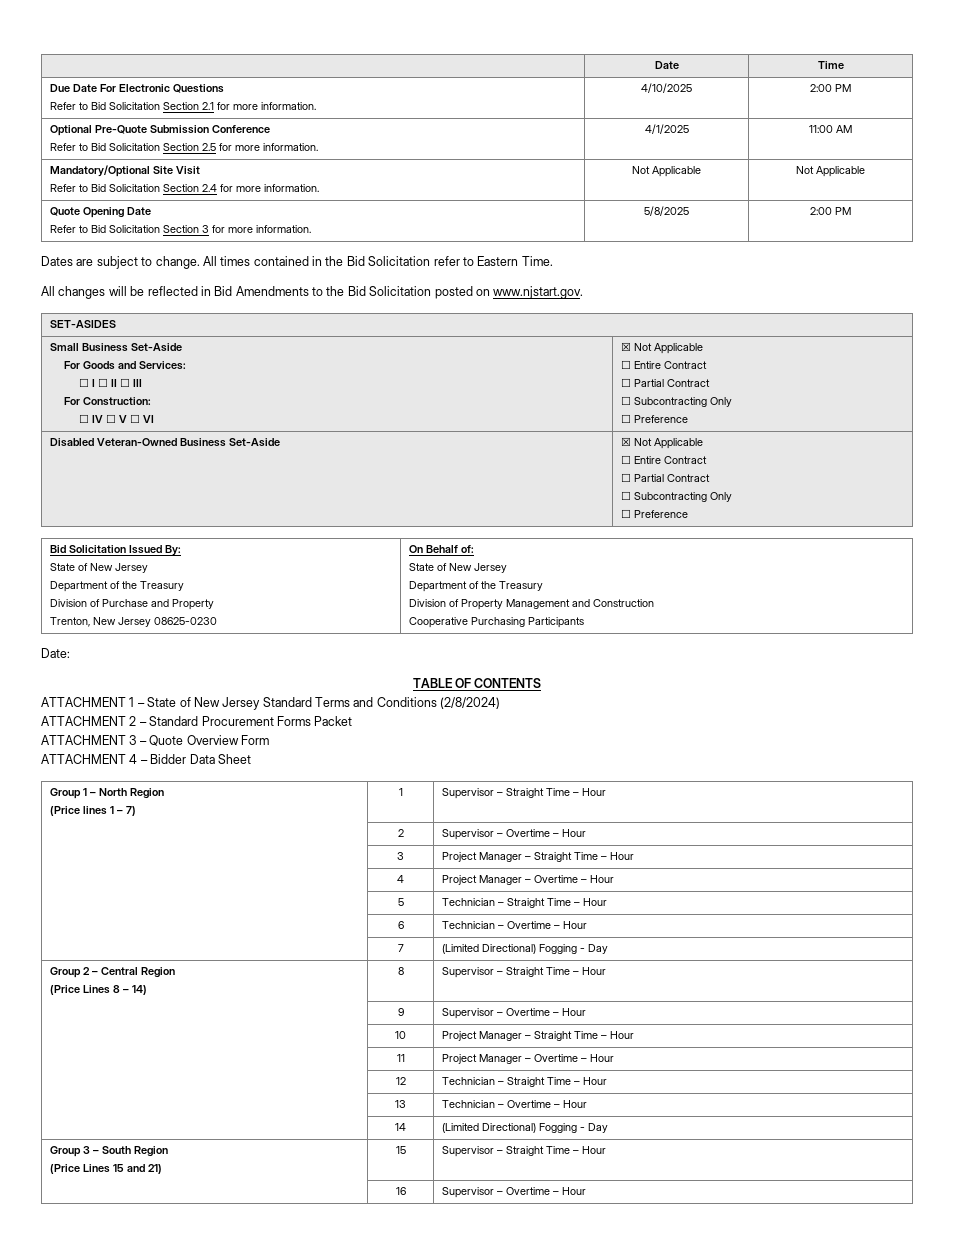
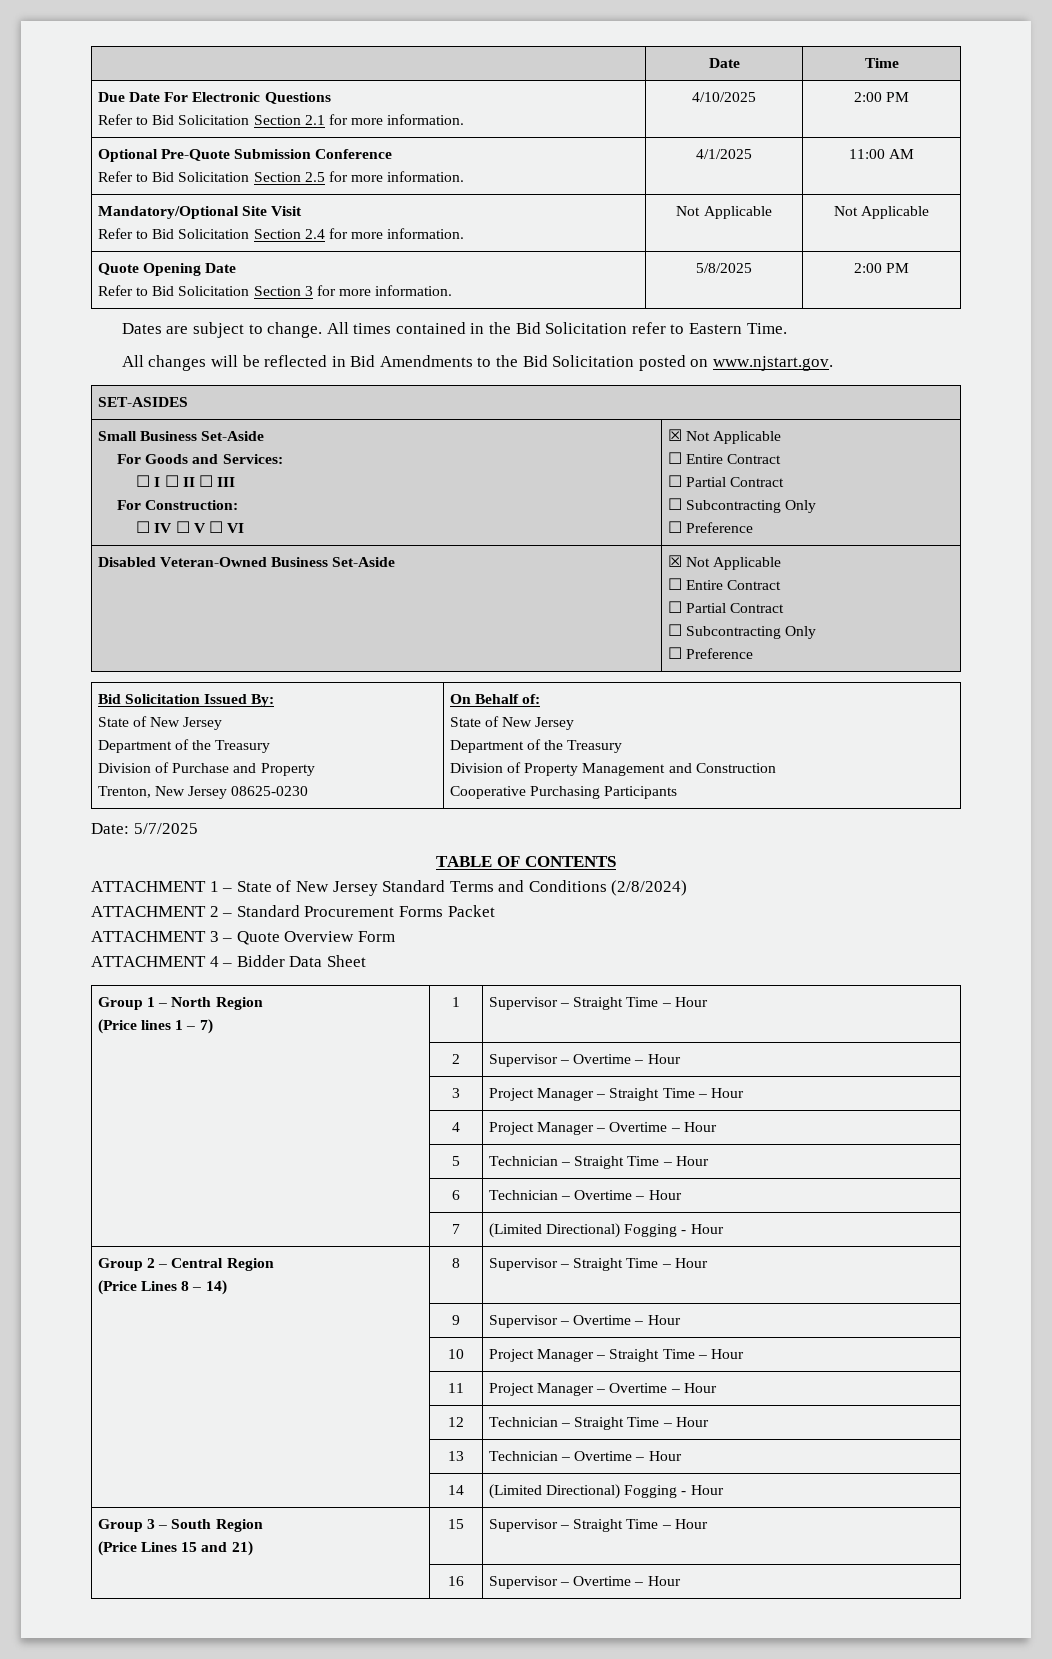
- Date:
+ Date: 5/7/2025
- | 7 | (Limited Directional) Fogging - Day
+ | 7 | (Limited Directional) Fogging - Hour
- | 14 | (Limited Directional) Fogging - Day
+ | 14 | (Limited Directional) Fogging - Hour

